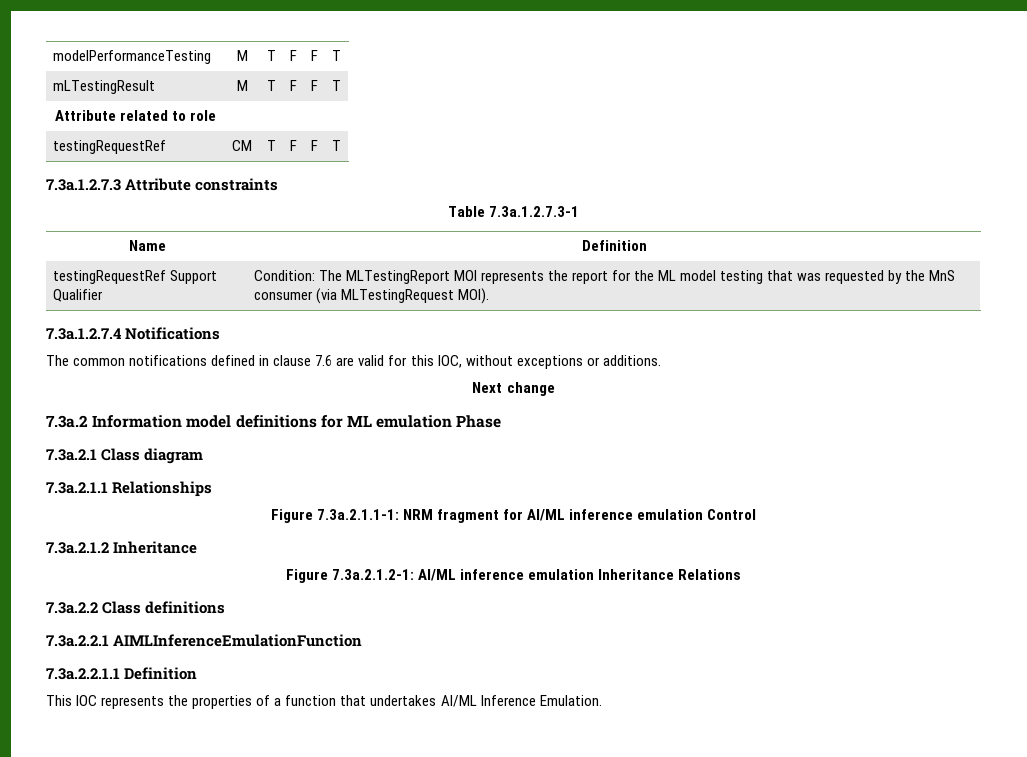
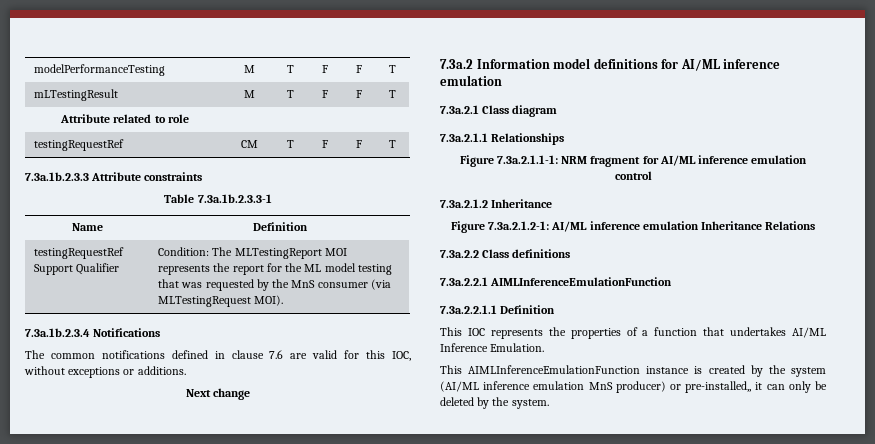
- 7.3a.1.2.7.3 Attribute constraints
+ 7.3a.1b.2.3.3 Attribute constraints
- Table 7.3a.1.2.7.3-1
+ Table 7.3a.1b.2.3.3-1
- 7.3a.1.2.7.4 Notifications
+ 7.3a.1b.2.3.4 Notifications
- 7.3a.2 Information model definitions for ML emulation Phase
+ 7.3a.2 Information model definitions for AI/ML inference emulation
- Figure 7.3a.2.1.1-1: NRM fragment for AI/ML inference emulation Control
+ Figure 7.3a.2.1.1-1: NRM fragment for AI/ML inference emulation control
+ This AIMLInferenceEmulationFunction instance is created by the system (AI/ML inference emulation MnS producer) or pre-installed,, it can only be deleted by the system.

